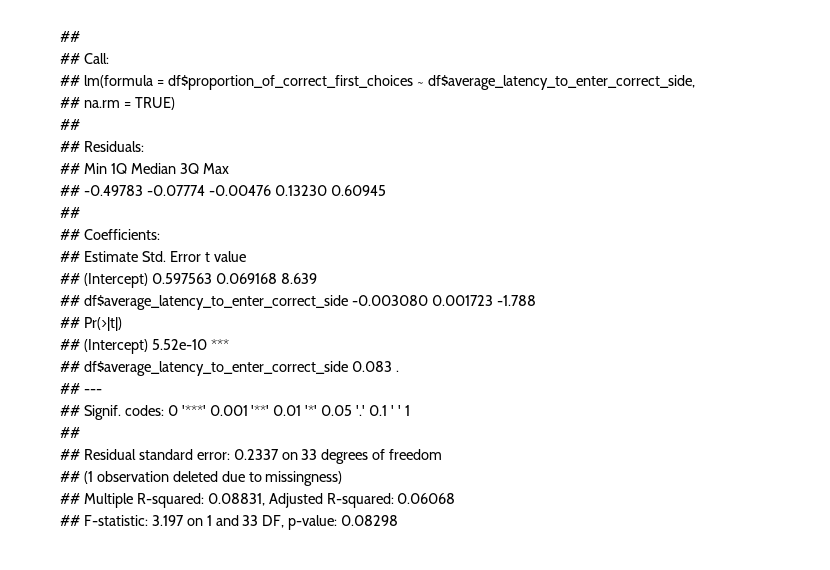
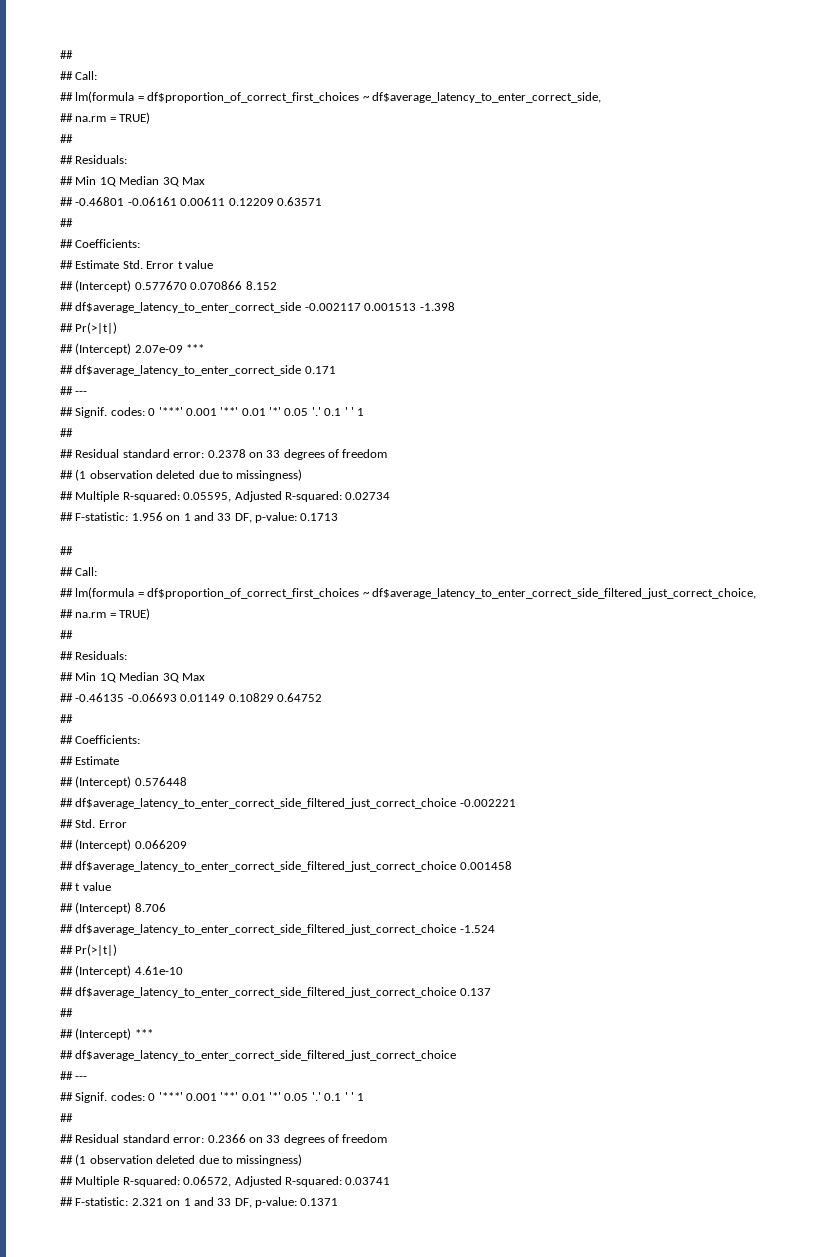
- ## -0.49783 -0.07774 -0.00476 0.13230 0.60945
+ ## -0.46801 -0.06161 0.00611 0.12209 0.63571
- ## (Intercept) 0.597563 0.069168 8.639
- ## df$average_latency_to_enter_correct_side -0.003080 0.001723 -1.788
+ ## (Intercept) 0.577670 0.070866 8.152
+ ## df$average_latency_to_enter_correct_side -0.002117 0.001513 -1.398
  ## Pr(>|t|)
- ## (Intercept) 5.52e-10 ***
+ ## (Intercept) 2.07e-09 ***
- ## df$average_latency_to_enter_correct_side 0.083 .
+ ## df$average_latency_to_enter_correct_side 0.171
- ## Residual standard error: 0.2337 on 33 degrees of freedom
+ ## Residual standard error: 0.2378 on 33 degrees of freedom
- ## Multiple R-squared: 0.08831, Adjusted R-squared: 0.06068
- ## F-statistic: 3.197 on 1 and 33 DF, p-value: 0.08298
+ ## Multiple R-squared: 0.05595, Adjusted R-squared: 0.02734
+ ## F-statistic: 1.956 on 1 and 33 DF, p-value: 0.1713
+ ##
+ ## Call:
+ ## lm(formula = df$proportion_of_correct_first_choices ~ df$average_latency_to_enter_correct_side_filtered_just_correct_choice,
+ ## na.rm = TRUE)
+ ##
+ ## Residuals:
+ ## Min 1Q Median 3Q Max
+ ## -0.46135 -0.06693 0.01149 0.10829 0.64752
+ ##
+ ## Coefficients:
+ ## Estimate
+ ## (Intercept) 0.576448
+ ## df$average_latency_to_enter_correct_side_filtered_just_correct_choice -0.002221
+ ## Std. Error
+ ## (Intercept) 0.066209
+ ## df$average_latency_to_enter_correct_side_filtered_just_correct_choice 0.001458
+ ## t value
+ ## (Intercept) 8.706
+ ## df$average_latency_to_enter_correct_side_filtered_just_correct_choice -1.524
+ ## Pr(>|t|)
+ ## (Intercept) 4.61e-10
+ ## df$average_latency_to_enter_correct_side_filtered_just_correct_choice 0.137
+ ##
+ ## (Intercept) ***
+ ## df$average_latency_to_enter_correct_side_filtered_just_correct_choice
+ ## ---
+ ## Signif. codes: 0 '***' 0.001 '**' 0.01 '*' 0.05 '.' 0.1 ' ' 1
+ ##
+ ## Residual standard error: 0.2366 on 33 degrees of freedom
+ ## (1 observation deleted due to missingness)
+ ## Multiple R-squared: 0.06572, Adjusted R-squared: 0.03741
+ ## F-statistic: 2.321 on 1 and 33 DF, p-value: 0.1371

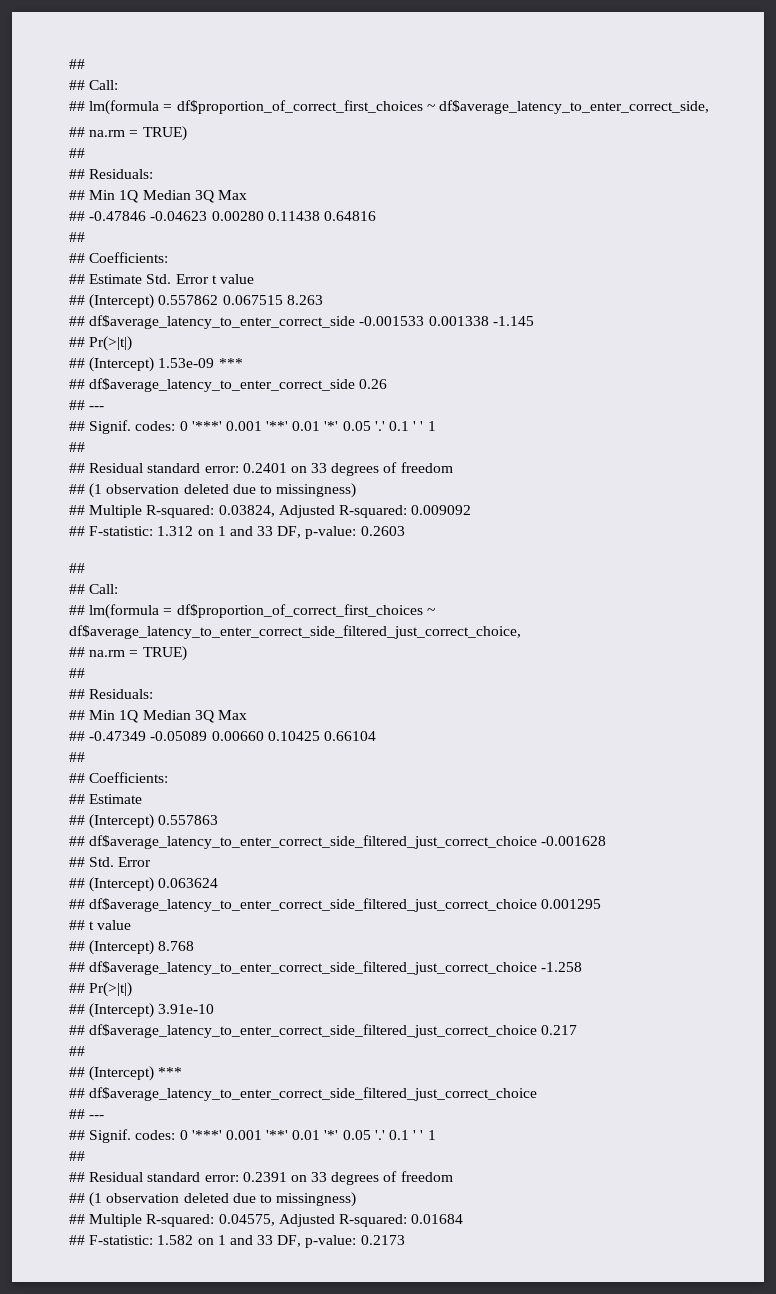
- ## -0.46801 -0.06161 0.00611 0.12209 0.63571
+ ## -0.47846 -0.04623 0.00280 0.11438 0.64816
- ## (Intercept) 0.577670 0.070866 8.152
- ## df$average_latency_to_enter_correct_side -0.002117 0.001513 -1.398
+ ## (Intercept) 0.557862 0.067515 8.263
+ ## df$average_latency_to_enter_correct_side -0.001533 0.001338 -1.145
  ## Pr(>|t|)
- ## (Intercept) 2.07e-09 ***
+ ## (Intercept) 1.53e-09 ***
- ## df$average_latency_to_enter_correct_side 0.171
+ ## df$average_latency_to_enter_correct_side 0.26
- ## Residual standard error: 0.2378 on 33 degrees of freedom
+ ## Residual standard error: 0.2401 on 33 degrees of freedom
- ## Multiple R-squared: 0.05595, Adjusted R-squared: 0.02734
- ## F-statistic: 1.956 on 1 and 33 DF, p-value: 0.1713
+ ## Multiple R-squared: 0.03824, Adjusted R-squared: 0.009092
+ ## F-statistic: 1.312 on 1 and 33 DF, p-value: 0.2603
- ## -0.46135 -0.06693 0.01149 0.10829 0.64752
+ ## -0.47349 -0.05089 0.00660 0.10425 0.66104
- ## (Intercept) 0.576448
- ## df$average_latency_to_enter_correct_side_filtered_just_correct_choice -0.002221
+ ## (Intercept) 0.557863
+ ## df$average_latency_to_enter_correct_side_filtered_just_correct_choice -0.001628
- ## (Intercept) 0.066209
- ## df$average_latency_to_enter_correct_side_filtered_just_correct_choice 0.001458
+ ## (Intercept) 0.063624
+ ## df$average_latency_to_enter_correct_side_filtered_just_correct_choice 0.001295
- ## (Intercept) 8.706
- ## df$average_latency_to_enter_correct_side_filtered_just_correct_choice -1.524
+ ## (Intercept) 8.768
+ ## df$average_latency_to_enter_correct_side_filtered_just_correct_choice -1.258
  ## Pr(>|t|)
- ## (Intercept) 4.61e-10
- ## df$average_latency_to_enter_correct_side_filtered_just_correct_choice 0.137
+ ## (Intercept) 3.91e-10
+ ## df$average_latency_to_enter_correct_side_filtered_just_correct_choice 0.217
- ## Residual standard error: 0.2366 on 33 degrees of freedom
+ ## Residual standard error: 0.2391 on 33 degrees of freedom
- ## Multiple R-squared: 0.06572, Adjusted R-squared: 0.03741
- ## F-statistic: 2.321 on 1 and 33 DF, p-value: 0.1371
+ ## Multiple R-squared: 0.04575, Adjusted R-squared: 0.01684
+ ## F-statistic: 1.582 on 1 and 33 DF, p-value: 0.2173

